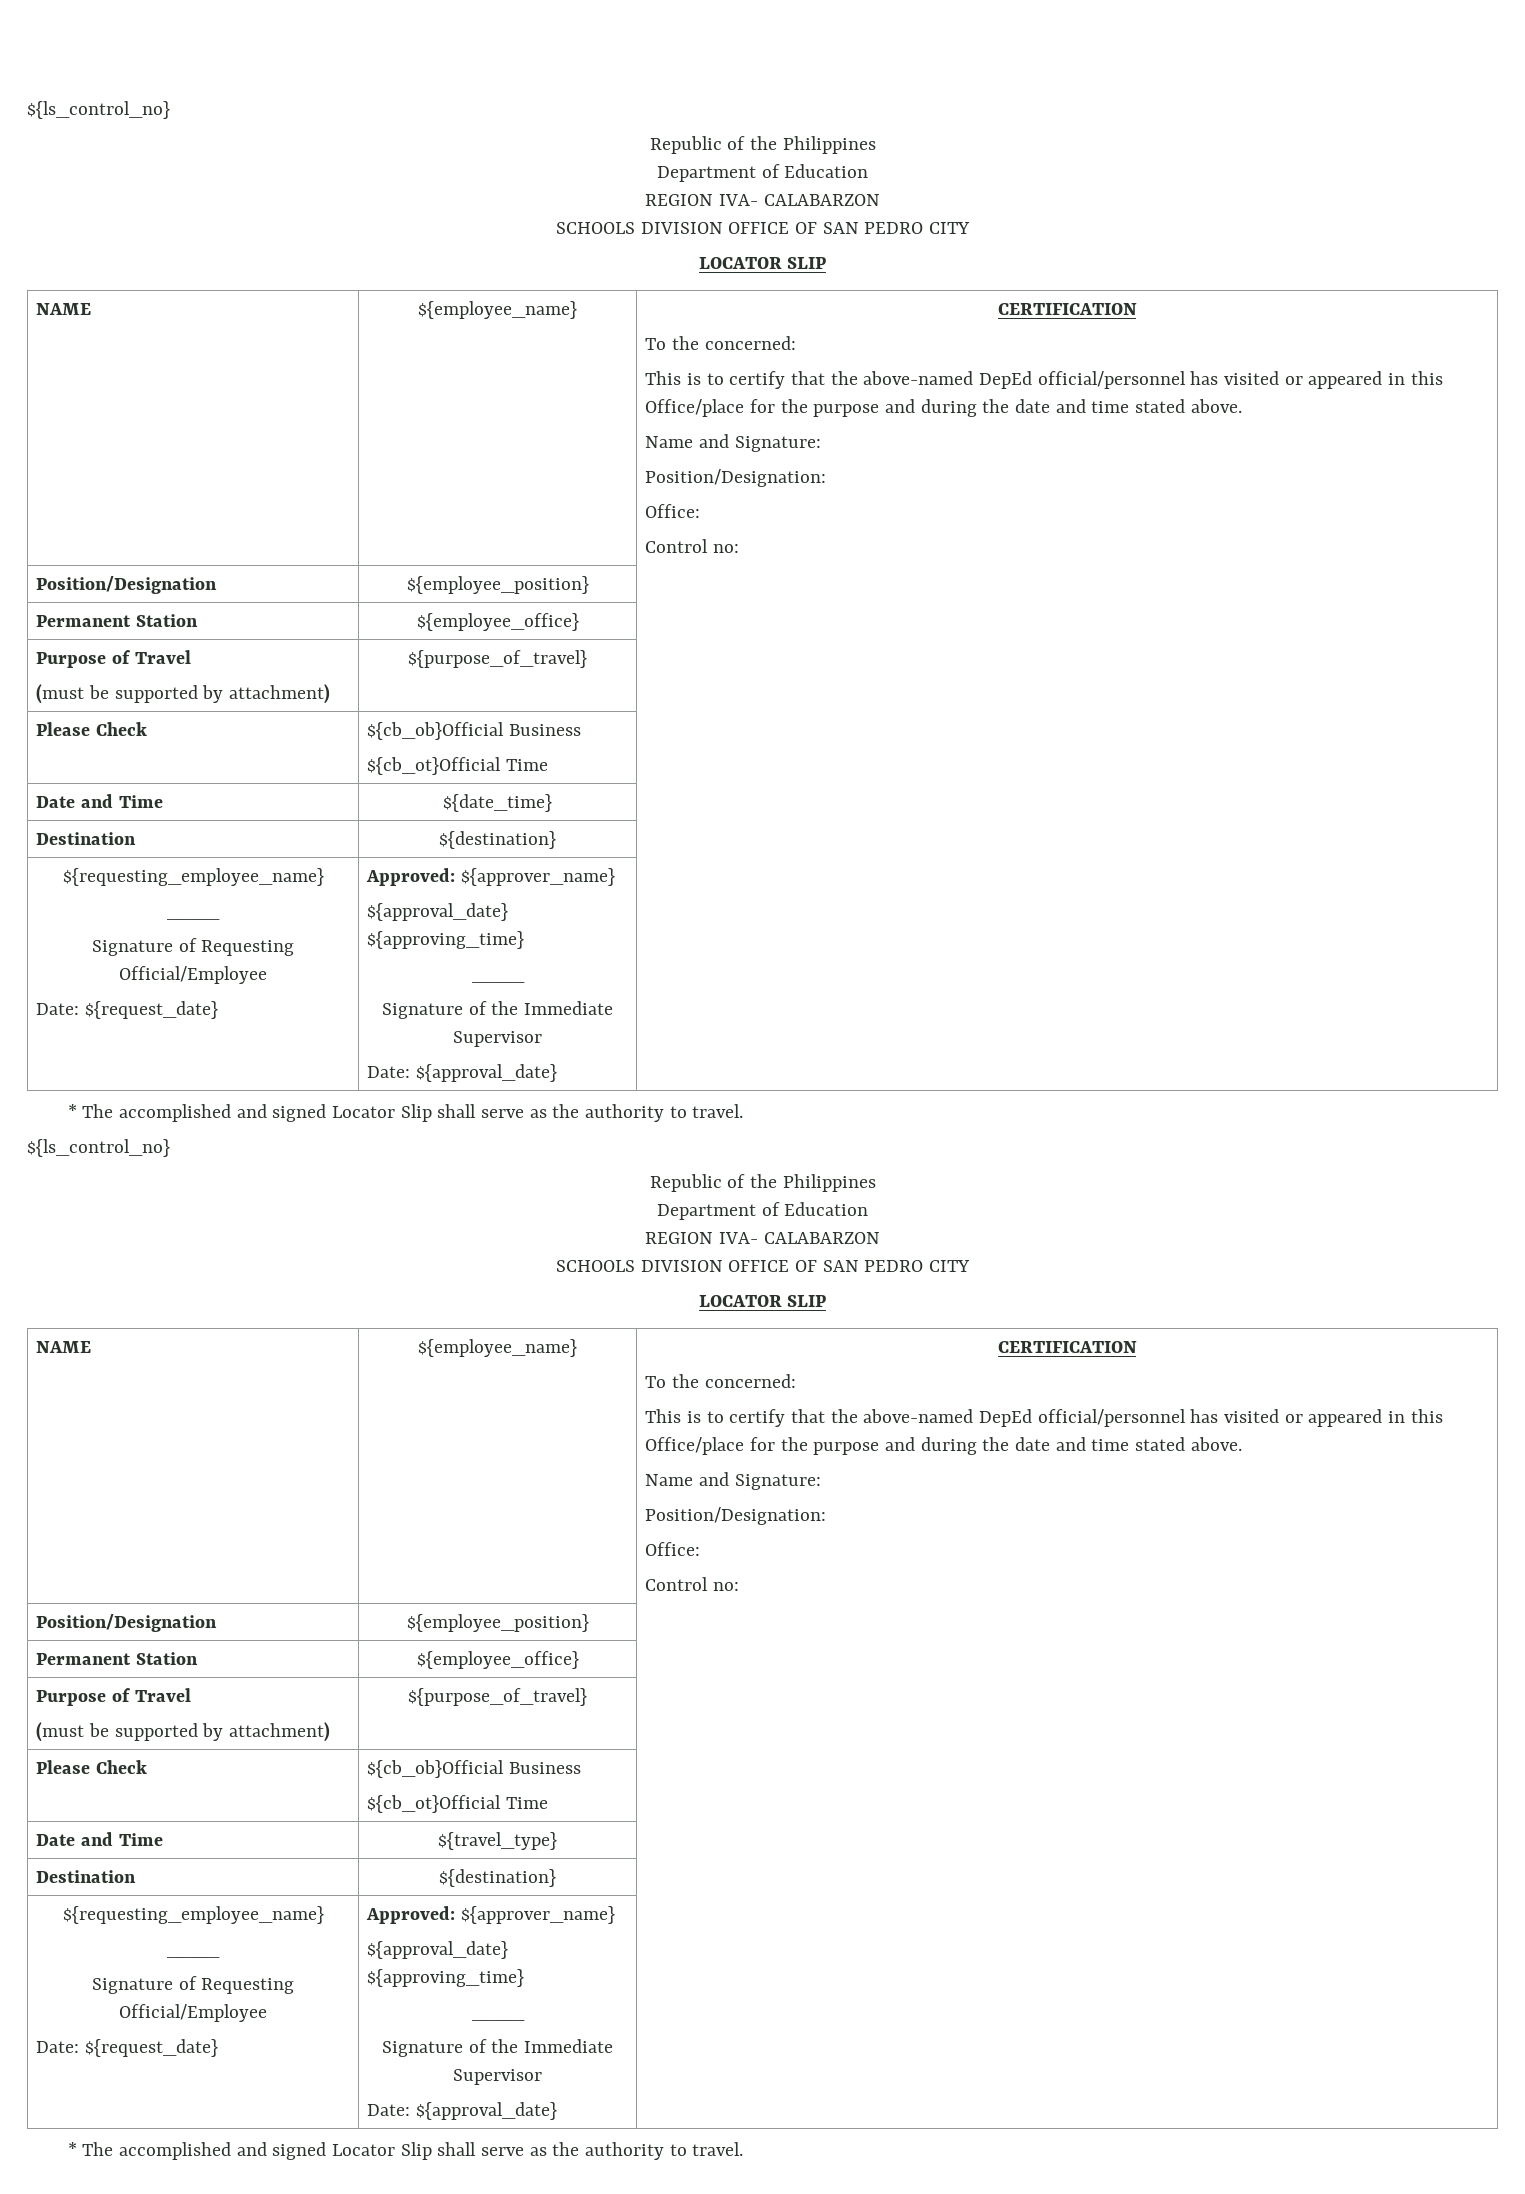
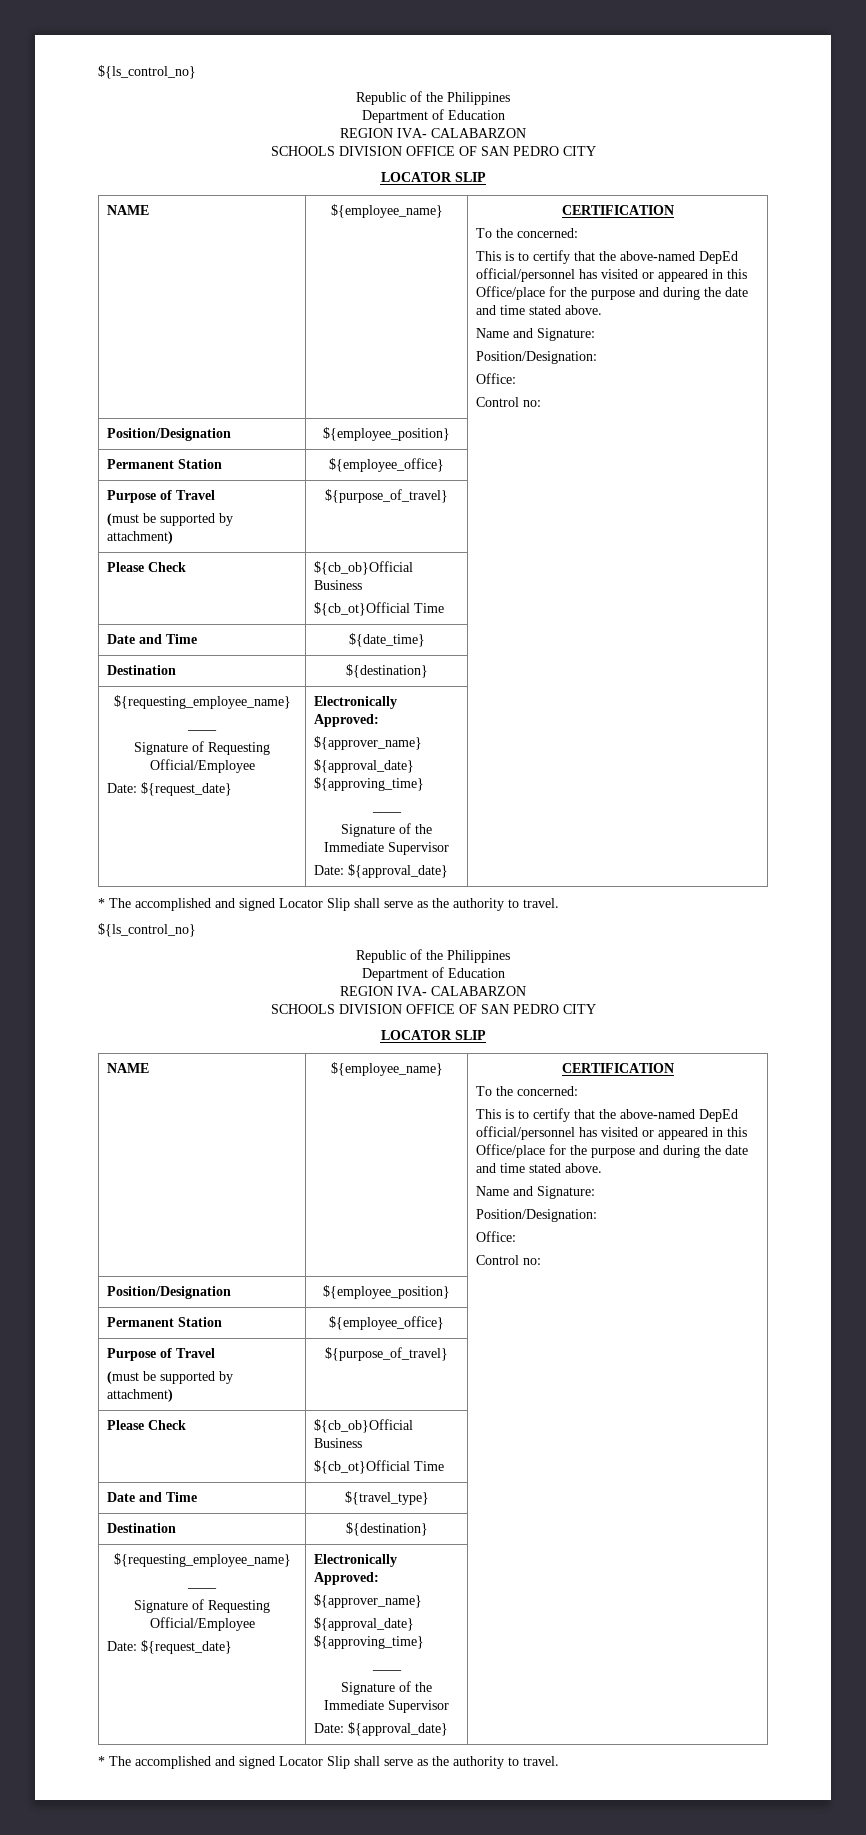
  Date and Time | ${date_time} |
  Destination | ${destination} |
  ${requesting_employee_name}
  ____
  Signature of Requesting Official/Employee
- Date: ${request_date} | Approved: ${approver_name}
+ Date: ${request_date} | Electronically Approved:
+ ${approver_name}
  Date and Time | ${travel_type} |
  Destination | ${destination} |
  ${requesting_employee_name}
  ____
  Signature of Requesting Official/Employee
- Date: ${request_date} | Approved: ${approver_name}
+ Date: ${request_date} | Electronically Approved:
+ ${approver_name}

